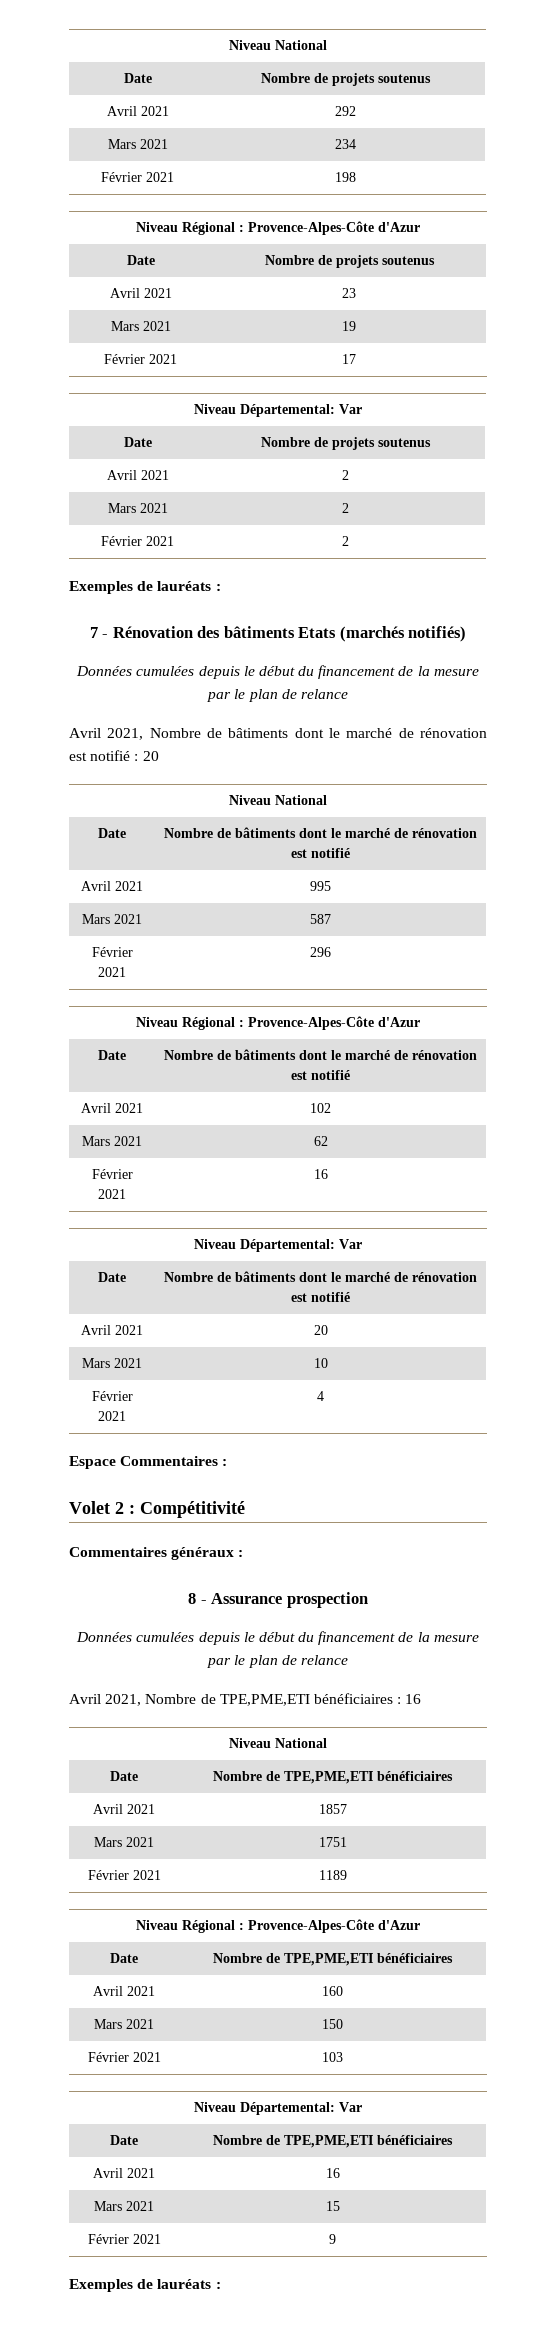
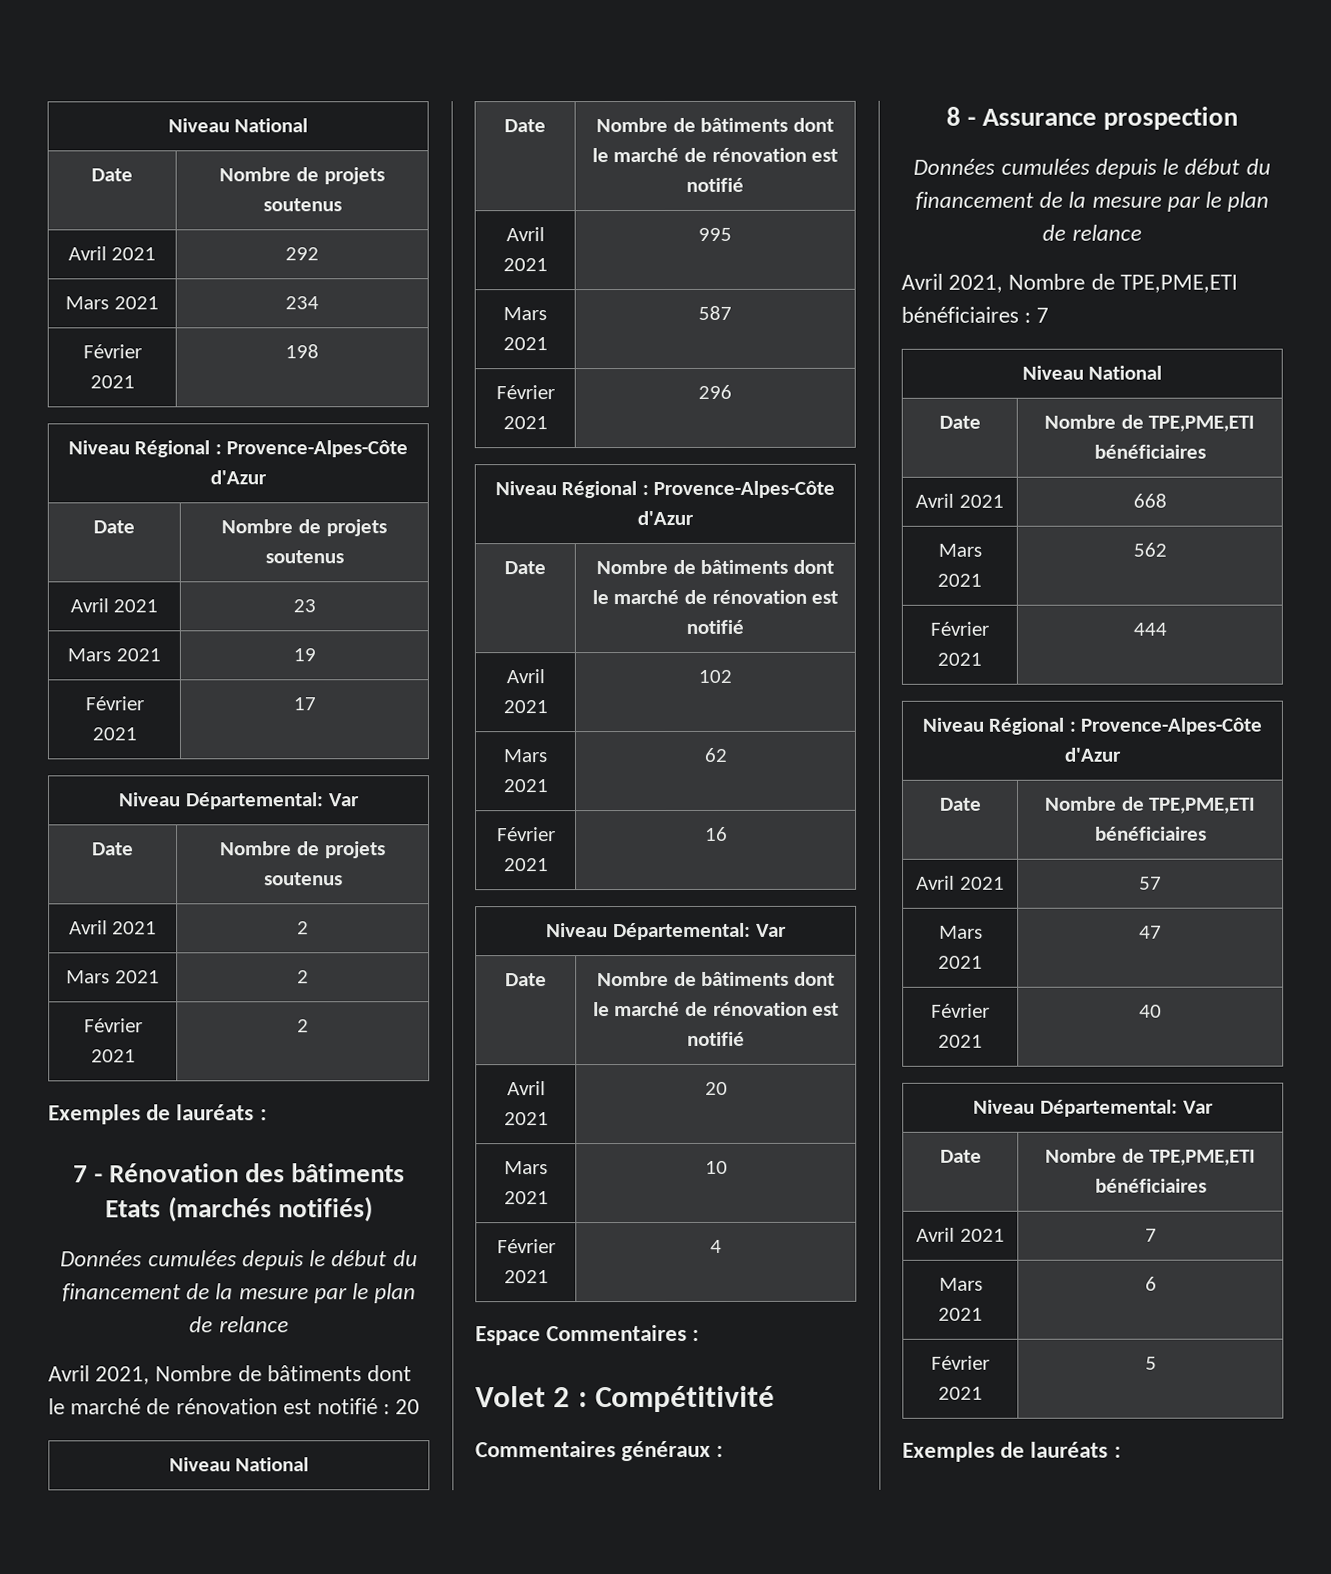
- Avril 2021, Nombre de TPE,PME,ETI bénéficiaires : 16
+ Avril 2021, Nombre de TPE,PME,ETI bénéficiaires : 7
- Avril 2021 | 1857
- Mars 2021 | 1751
- Février 2021 | 1189
+ Avril 2021 | 668
+ Mars 2021 | 562
+ Février 2021 | 444
- Avril 2021 | 160
- Mars 2021 | 150
- Février 2021 | 103
+ Avril 2021 | 57
+ Mars 2021 | 47
+ Février 2021 | 40
- Avril 2021 | 16
- Mars 2021 | 15
- Février 2021 | 9
+ Avril 2021 | 7
+ Mars 2021 | 6
+ Février 2021 | 5

